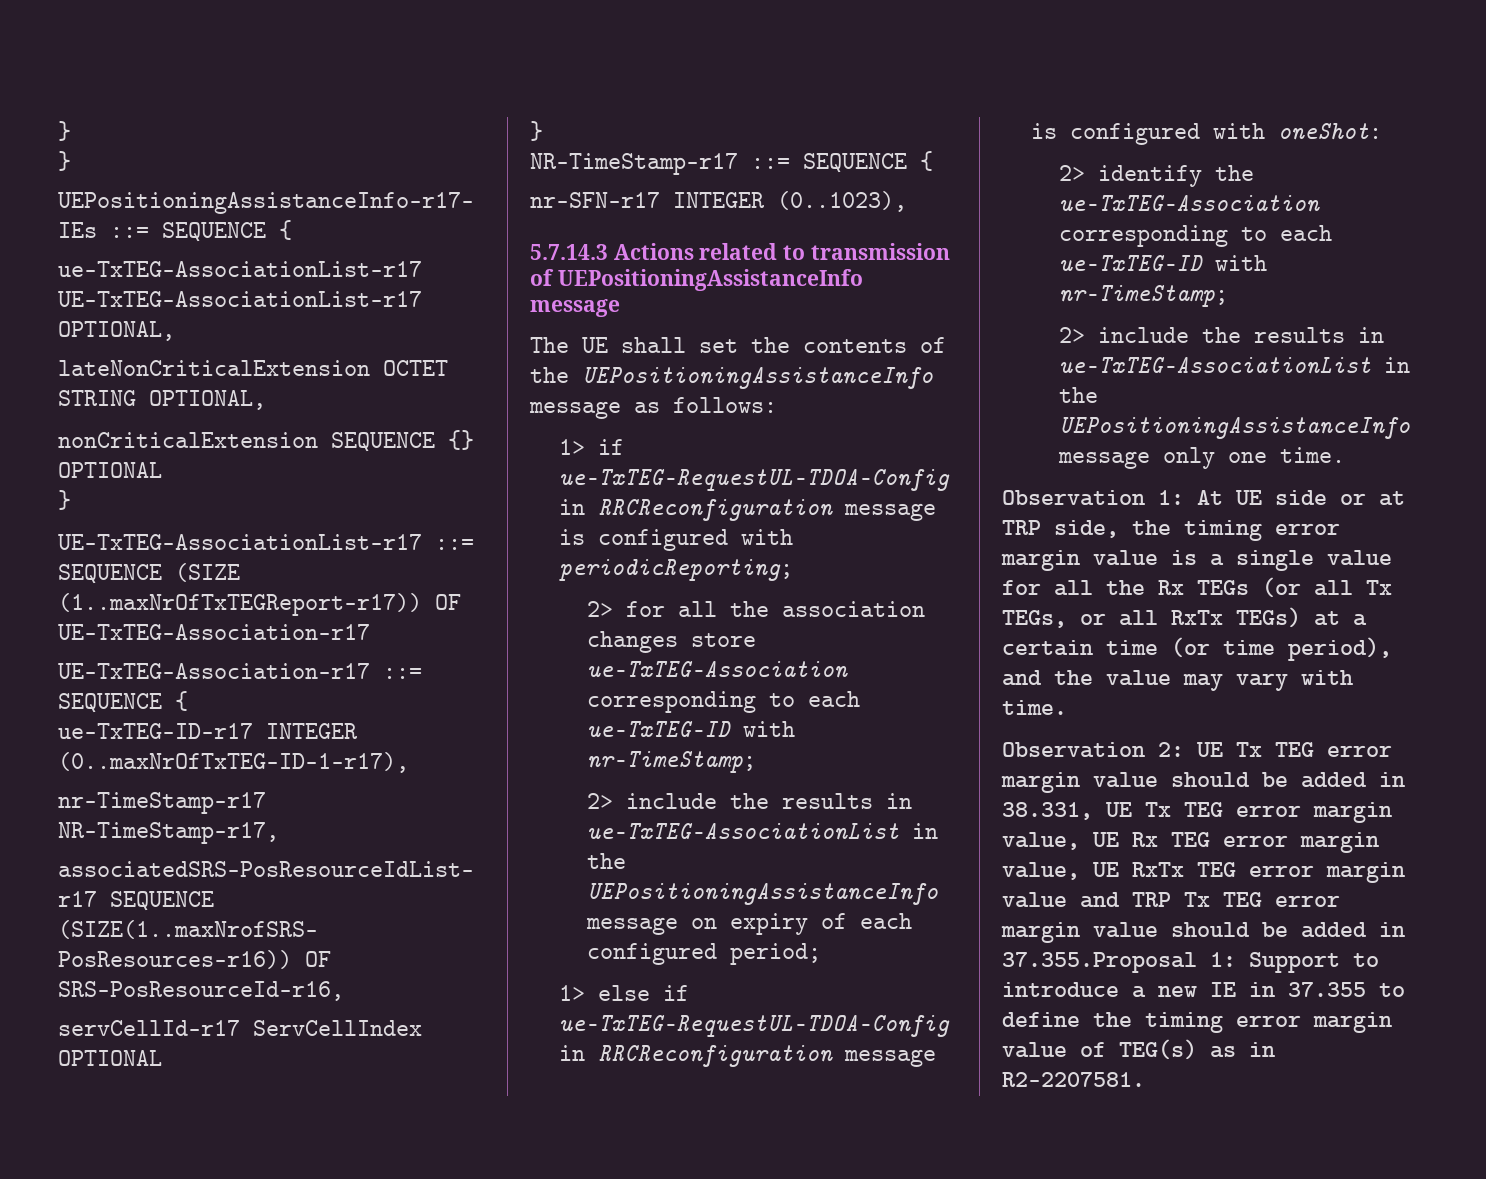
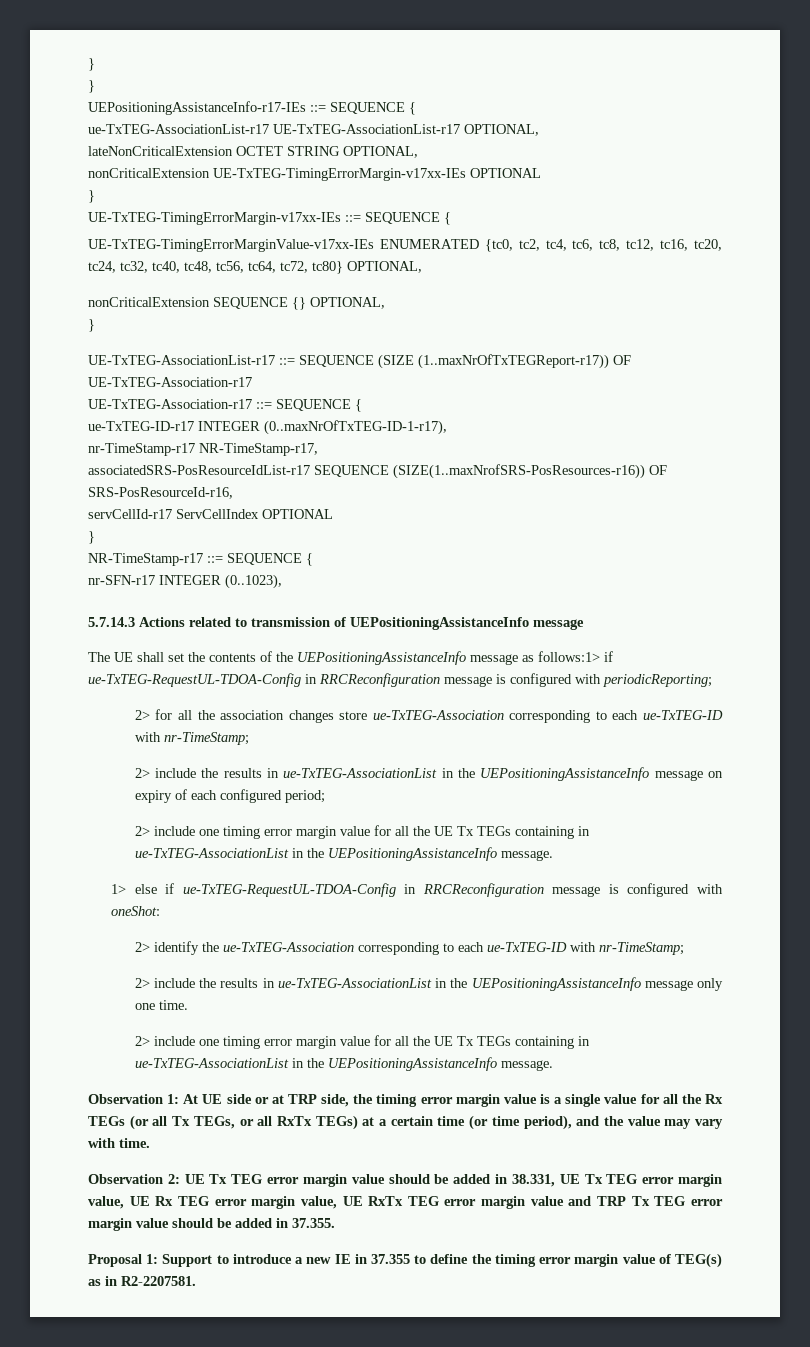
+ nonCriticalExtension UE-TxTEG-TimingErrorMargin-v17xx-IEs OPTIONAL
+ }
+ UE-TxTEG-TimingErrorMargin-v17xx-IEs ::= SEQUENCE {
+ UE-TxTEG-TimingErrorMarginValue-v17xx-IEs ENUMERATED {tc0, tc2, tc4, tc6, tc8, tc12, tc16, tc20, tc24, tc32, tc40, tc48, tc56, tc64, tc72, tc80} OPTIONAL,
- nonCriticalExtension SEQUENCE {} OPTIONAL
+ nonCriticalExtension SEQUENCE {} OPTIONAL,
- The UE shall set the contents of the UEPositioningAssistanceInfo message as follows:
- 1> if ue-TxTEG-RequestUL-TDOA-Config in RRCReconfiguration message is configured with periodicReporting;
+ The UE shall set the contents of the UEPositioningAssistanceInfo message as follows:1> if ue-TxTEG-RequestUL-TDOA-Config in RRCReconfiguration message is configured with periodicReporting;
  2> include the results in ue-TxTEG-AssociationList in the UEPositioningAssistanceInfo message on expiry of each configured period;
+ 2> include one timing error margin value for all the UE Tx TEGs containing in ue-TxTEG-AssociationList in the UEPositioningAssistanceInfo message.
  2> include the results in ue-TxTEG-AssociationList in the UEPositioningAssistanceInfo message only one time.
+ 2> include one timing error margin value for all the UE Tx TEGs containing in ue-TxTEG-AssociationList in the UEPositioningAssistanceInfo message.
- UE Tx TEG error margin value should be added in 38.331, UE Tx TEG error margin value, UE Rx TEG error margin value, UE RxTx TEG error margin value and TRP Tx TEG error margin value should be added in 37.355.Proposal 1:
+ UE Tx TEG error margin value should be added in 38.331, UE Tx TEG error margin value, UE Rx TEG error margin value, UE RxTx TEG error margin value and TRP Tx TEG error margin value should be added in 37.355.
+ Proposal 1:

